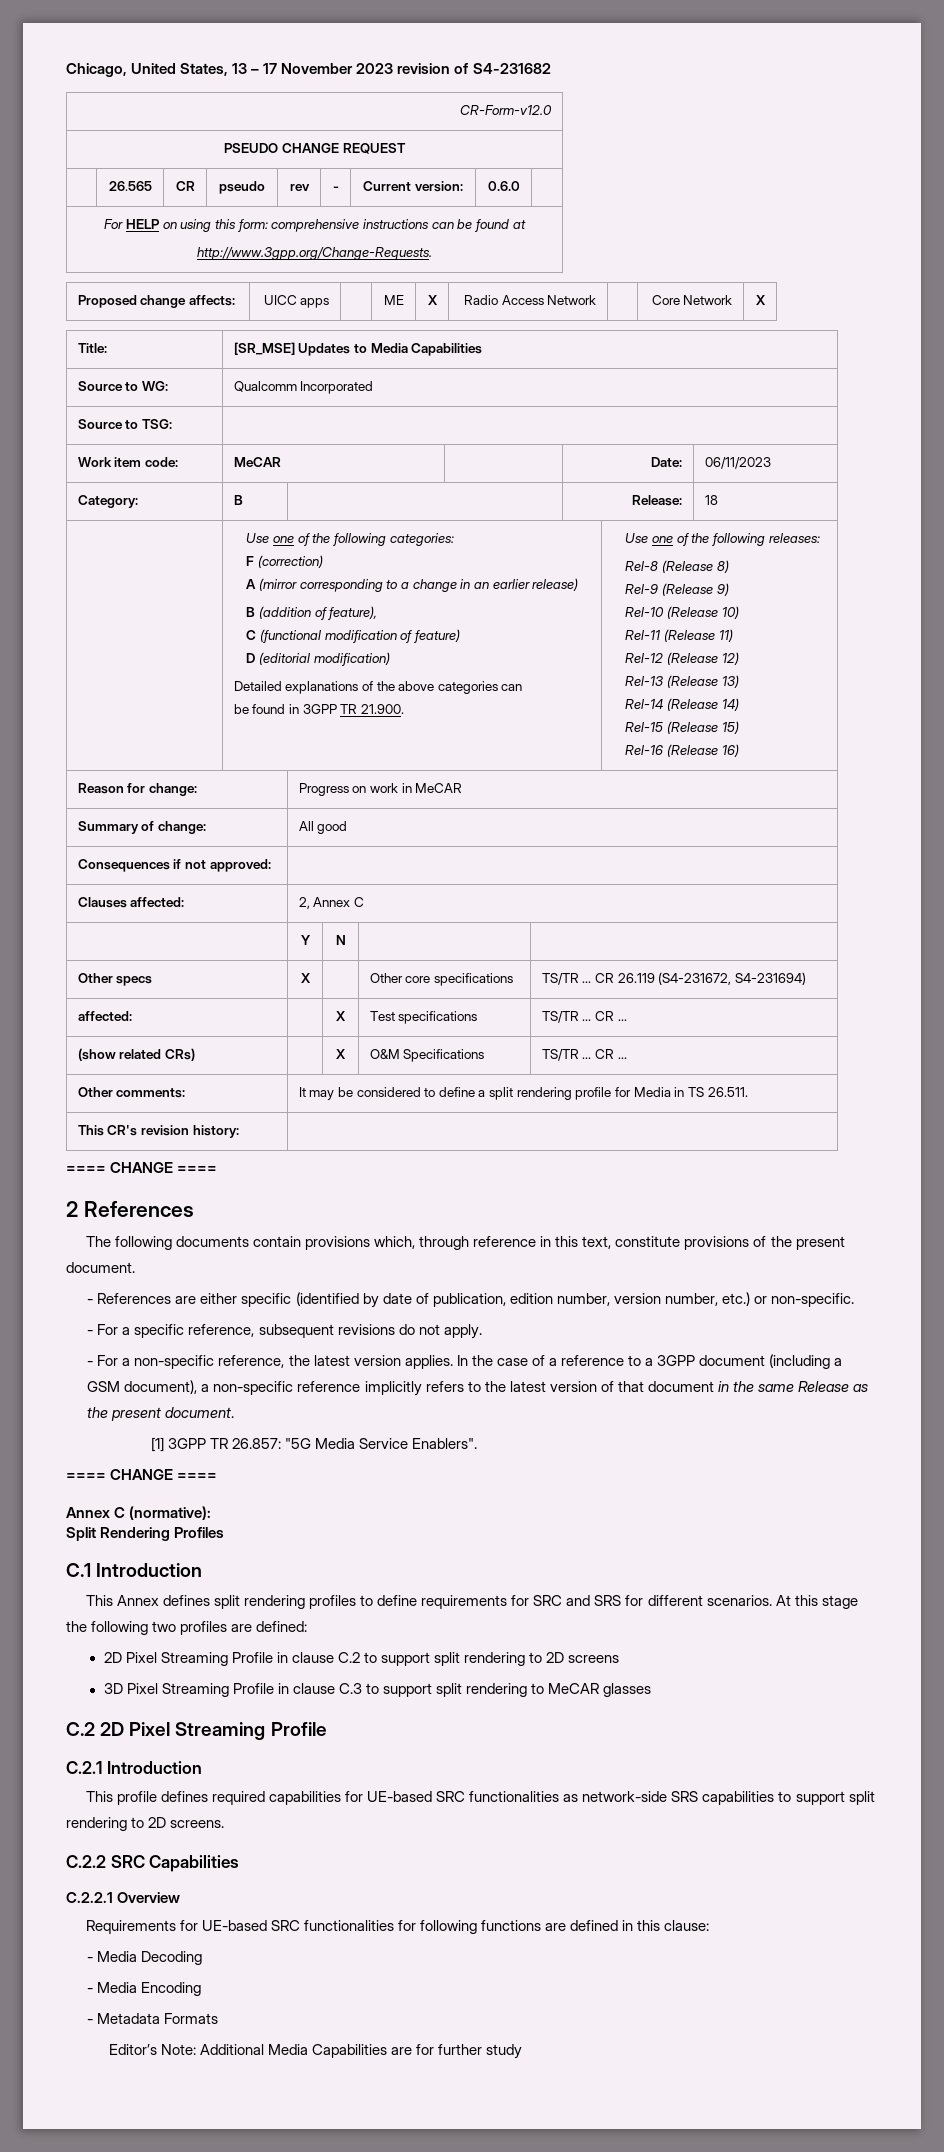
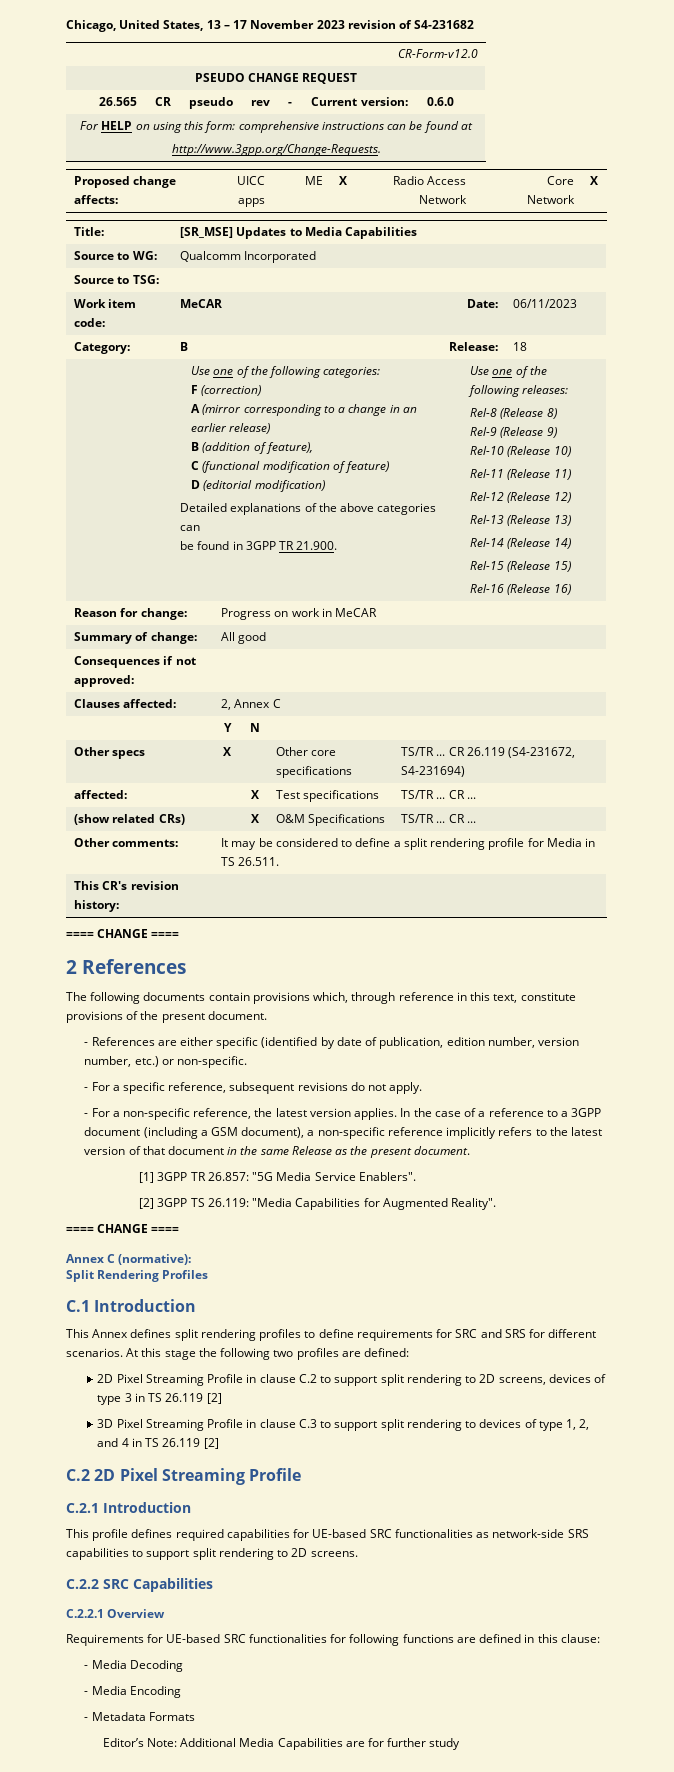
+ [2] 3GPP TS 26.119: "Media Capabilities for Augmented Reality".
- 2D Pixel Streaming Profile in clause C.2 to support split rendering to 2D screens
+ 2D Pixel Streaming Profile in clause C.2 to support split rendering to 2D screens, devices of type 3 in TS 26.119 [2]
- 3D Pixel Streaming Profile in clause C.3 to support split rendering to MeCAR glasses
+ 3D Pixel Streaming Profile in clause C.3 to support split rendering to devices of type 1, 2, and 4 in TS 26.119 [2]

